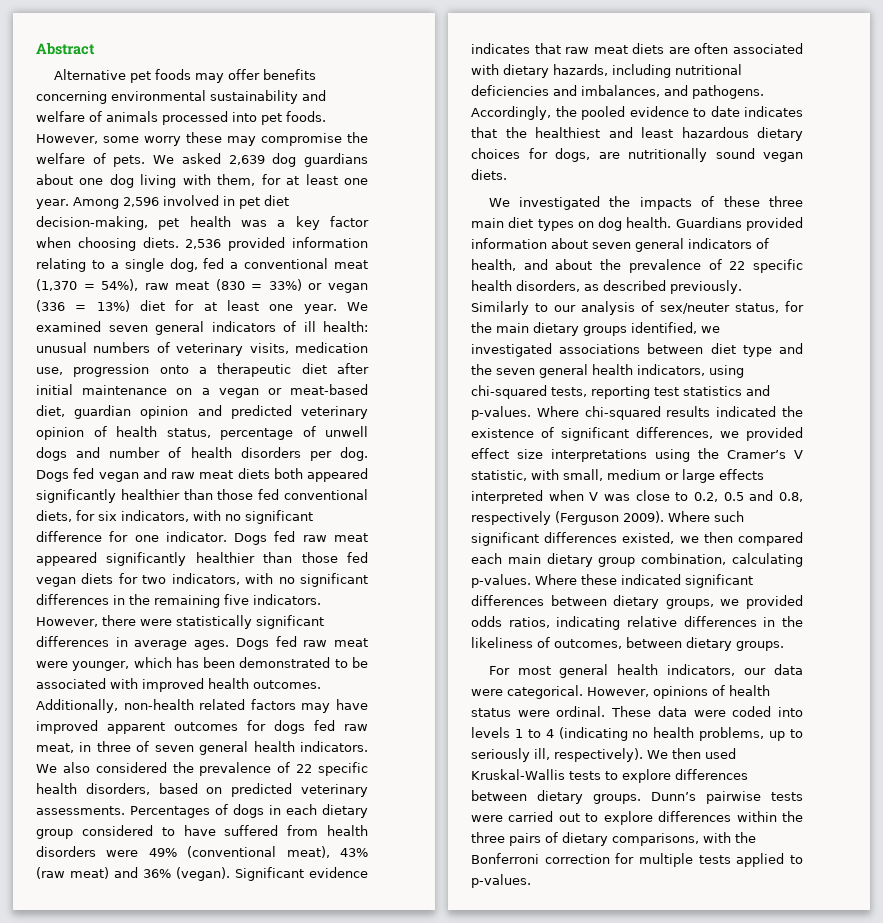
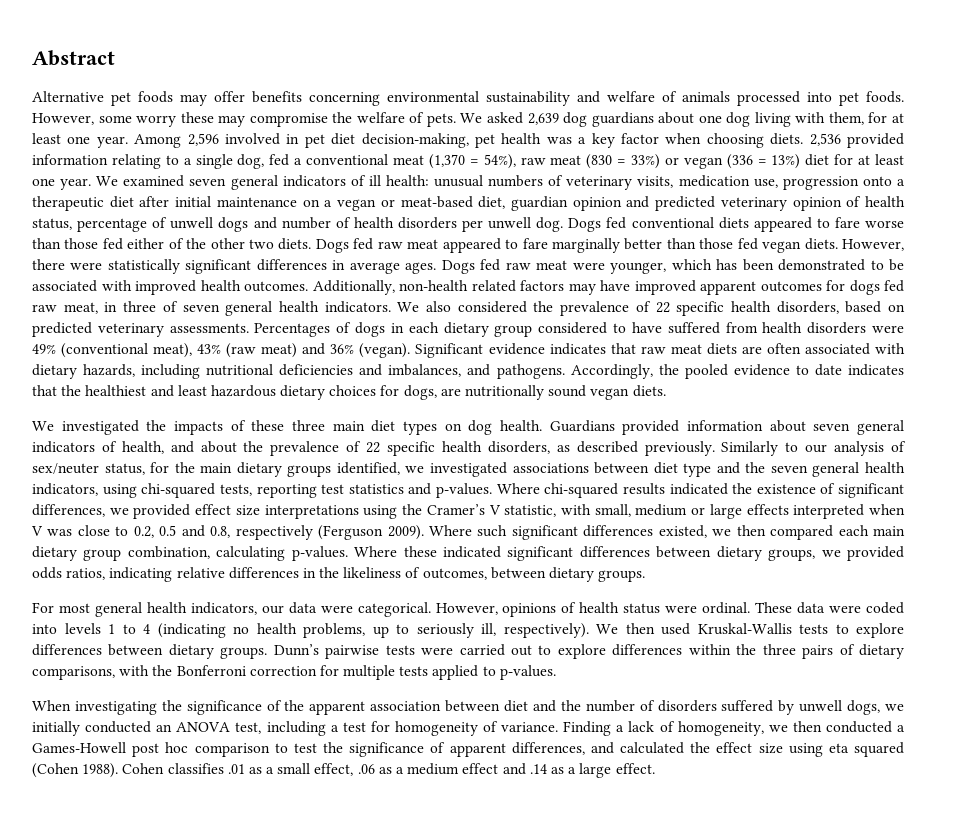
- We examined seven general indicators of ill health: unusual numbers of veterinary visits, medication use, progression onto a therapeutic diet after initial maintenance on a vegan or meat-based diet, guardian opinion and predicted veterinary opinion of health status, percentage of unwell dogs and number of health disorders per dog.
+ We examined seven general indicators of ill health: unusual numbers of veterinary visits, medication use, progression onto a therapeutic diet after initial maintenance on a vegan or meat-based diet, guardian opinion and predicted veterinary opinion of health status, percentage of unwell dogs and number of health disorders per unwell dog.
- Dogs fed vegan and raw meat diets both appeared significantly healthier than those fed conventional diets, for six indicators, with no significant difference for one indicator.
+ Dogs fed conventional diets appeared to fare worse than those fed either of the other two diets.
- Dogs fed raw meat appeared significantly healthier than those fed vegan diets for two indicators, with no significant differences in the remaining five indicators.
+ Dogs fed raw meat appeared to fare marginally better than those fed vegan diets.
+ When investigating the significance of the apparent association between diet and the number of disorders suffered by unwell dogs, we initially conducted an ANOVA test, including a test for homogeneity of variance. Finding a lack of homogeneity, we then conducted a Games-Howell post hoc comparison to test the significance of apparent differences, and calculated the effect size using eta squared (Cohen 1988). Cohen classifies .01 as a small effect, .06 as a medium effect and .14 as a large effect.

